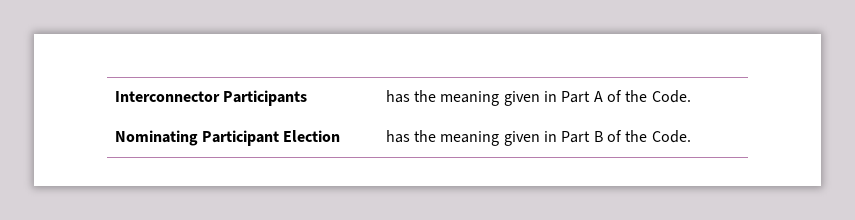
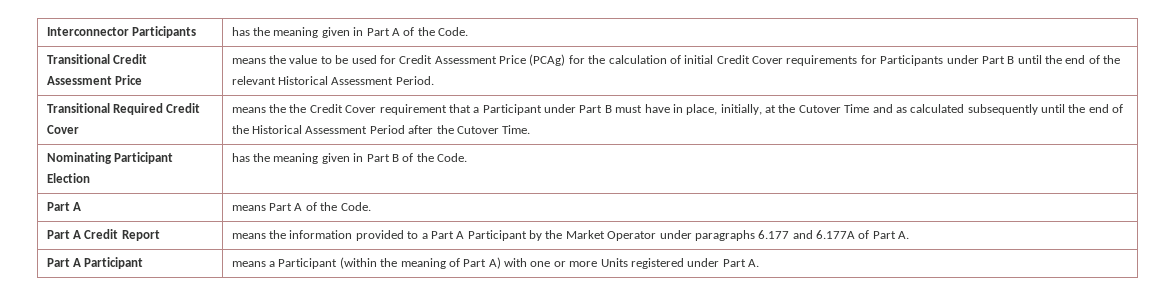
+ Transitional Credit Assessment Price | means the value to be used for Credit Assessment Price (PCAg) for the calculation of initial Credit Cover requirements for Participants under Part B until the end of the relevant Historical Assessment Period.
+ Transitional Required Credit Cover | means the the Credit Cover requirement that a Participant under Part B must have in place, initially, at the Cutover Time and as calculated subsequently until the end of the Historical Assessment Period after the Cutover Time.
+ Part A | means Part A of the Code.
+ Part A Credit Report | means the information provided to a Part A Participant by the Market Operator under paragraphs 6.177 and 6.177A of Part A.
+ Part A Participant | means a Participant (within the meaning of Part A) with one or more Units registered under Part A.

